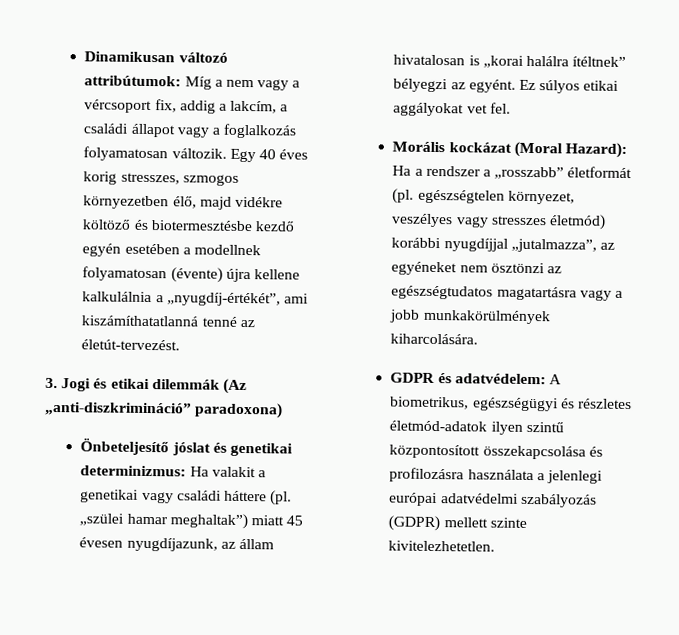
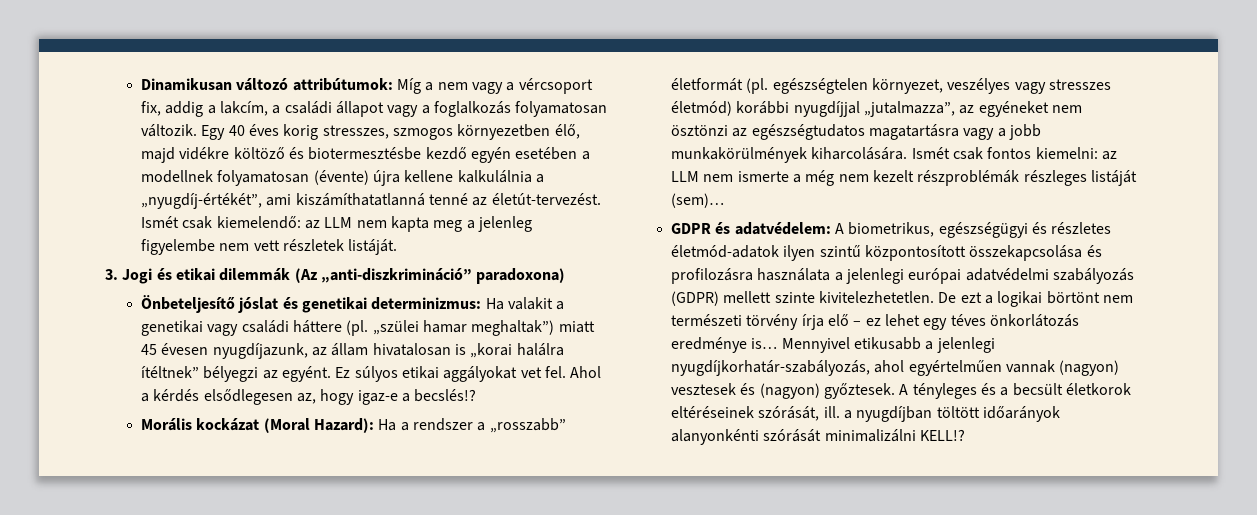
+ Ismét csak kiemelendő: az LLM nem kapta meg a jelenleg figyelembe nem vett részletek listáját.
+ Ahol a kérdés elsődlegesen az, hogy igaz-e a becslés!?
+ Ismét csak fontos kiemelni: az LLM nem ismerte a még nem kezelt részproblémák részleges listáját (sem)…
+ De ezt a logikai börtönt nem természeti törvény írja elő – ez lehet egy téves önkorlátozás eredménye is… Mennyivel etikusabb a jelenlegi nyugdíjkorhatár-szabályozás, ahol egyértelműen vannak (nagyon) vesztesek és (nagyon) győztesek. A tényleges és a becsült életkorok eltéréseinek szórását, ill. a nyugdíjban töltött időarányok alanyonkénti szórását minimalizálni KELL!?

